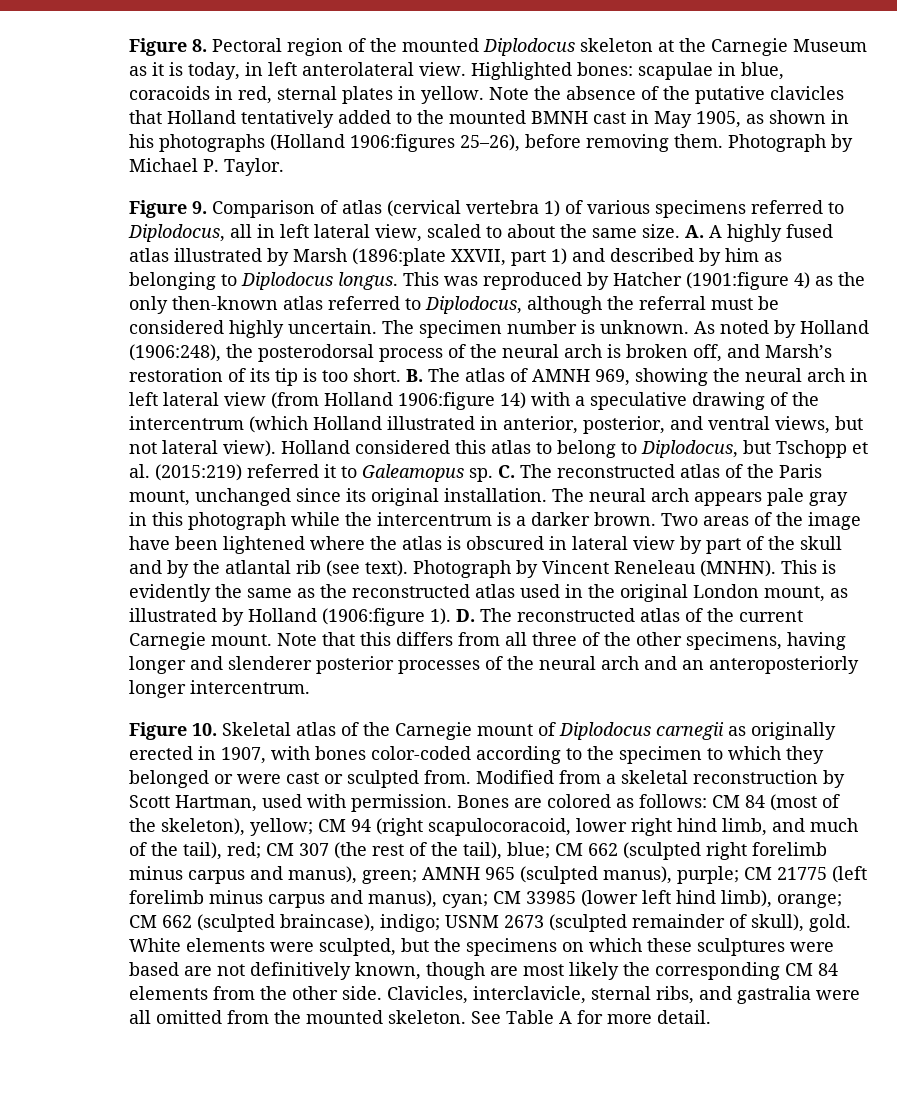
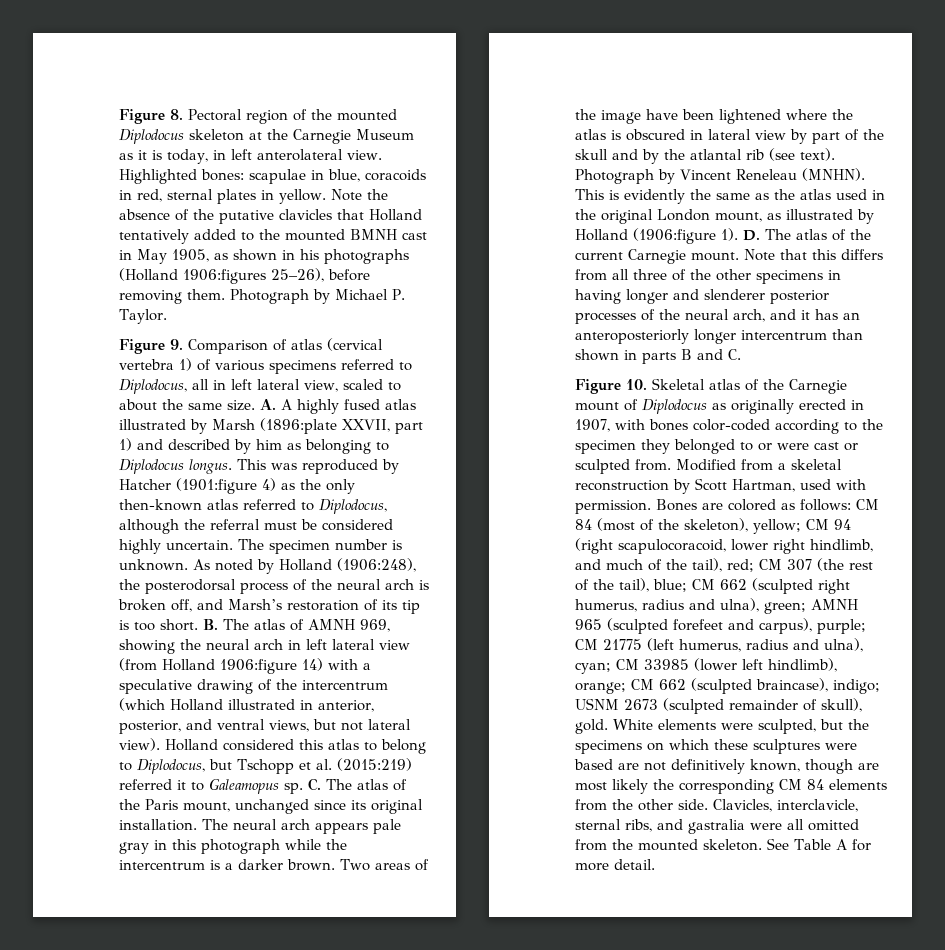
- C. The reconstructed atlas of the Paris mount, unchanged since its original installation.
+ C. The atlas of the Paris mount, unchanged since its original installation.
- This is evidently the same as the reconstructed atlas used in the original London mount, as illustrated by Holland (1906:figure 1).
+ This is evidently the same as the atlas used in the original London mount, as illustrated by Holland (1906:figure 1).
- D. The reconstructed atlas of the current Carnegie mount.
+ D. The atlas of the current Carnegie mount.
- Note that this differs from all three of the other specimens, having longer and slenderer posterior processes of the neural arch and an anteroposteriorly longer intercentrum.
+ Note that this differs from all three of the other specimens in having longer and slenderer posterior processes of the neural arch, and it has an anteroposteriorly longer intercentrum than shown in parts B and C.
- Figure 10. Skeletal atlas of the Carnegie mount of Diplodocus carnegii as originally erected in 1907, with bones color-coded according to the specimen to which they belonged or were cast or sculpted from.
+ Figure 10. Skeletal atlas of the Carnegie mount of Diplodocus as originally erected in 1907, with bones color-coded according to the specimen they belonged to or were cast or sculpted from.
- CM 94 (right scapulocoracoid, lower right hind limb, and much of the tail), red;
+ CM 94 (right scapulocoracoid, lower right hindlimb, and much of the tail), red;
- CM 662 (sculpted right forelimb minus carpus and manus), green;
+ CM 662 (sculpted right humerus, radius and ulna), green;
- AMNH 965 (sculpted manus), purple;
+ AMNH 965 (sculpted forefeet and carpus), purple;
- CM 21775 (left forelimb minus carpus and manus), cyan;
+ CM 21775 (left humerus, radius and ulna), cyan;
- CM 33985 (lower left hind limb), orange;
+ CM 33985 (lower left hindlimb), orange;

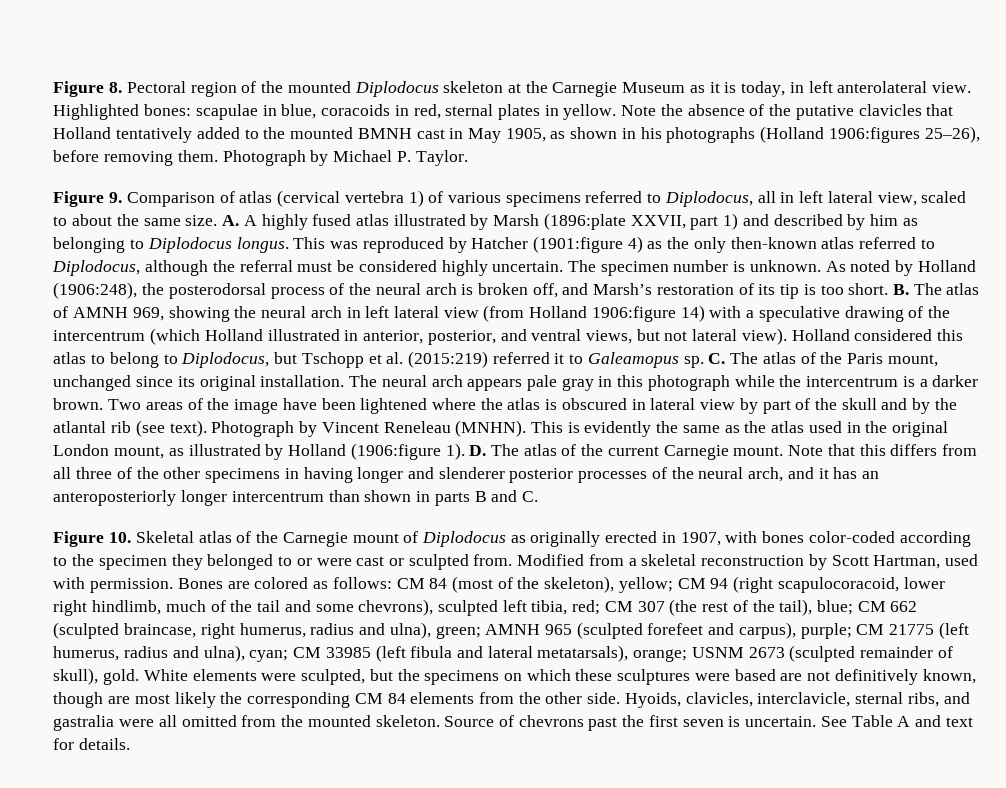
- CM 94 (right scapulocoracoid, lower right hindlimb, and much of the tail), red;
+ CM 94 (right scapulocoracoid, lower right hindlimb, much of the tail and some chevrons), sculpted left tibia, red;
- CM 662 (sculpted right humerus, radius and ulna), green;
+ CM 662 (sculpted braincase, right humerus, radius and ulna), green;
- CM 33985 (lower left hindlimb), orange; CM 662 (sculpted braincase), indigo;
+ CM 33985 (left fibula and lateral metatarsals), orange;
- Clavicles, interclavicle, sternal ribs, and gastralia were all omitted from the mounted skeleton.
+ Hyoids, clavicles, interclavicle, sternal ribs, and gastralia were all omitted from the mounted skeleton.
- See Table A for more detail.
+ Source of chevrons past the first seven is uncertain. See Table A and text for details.

